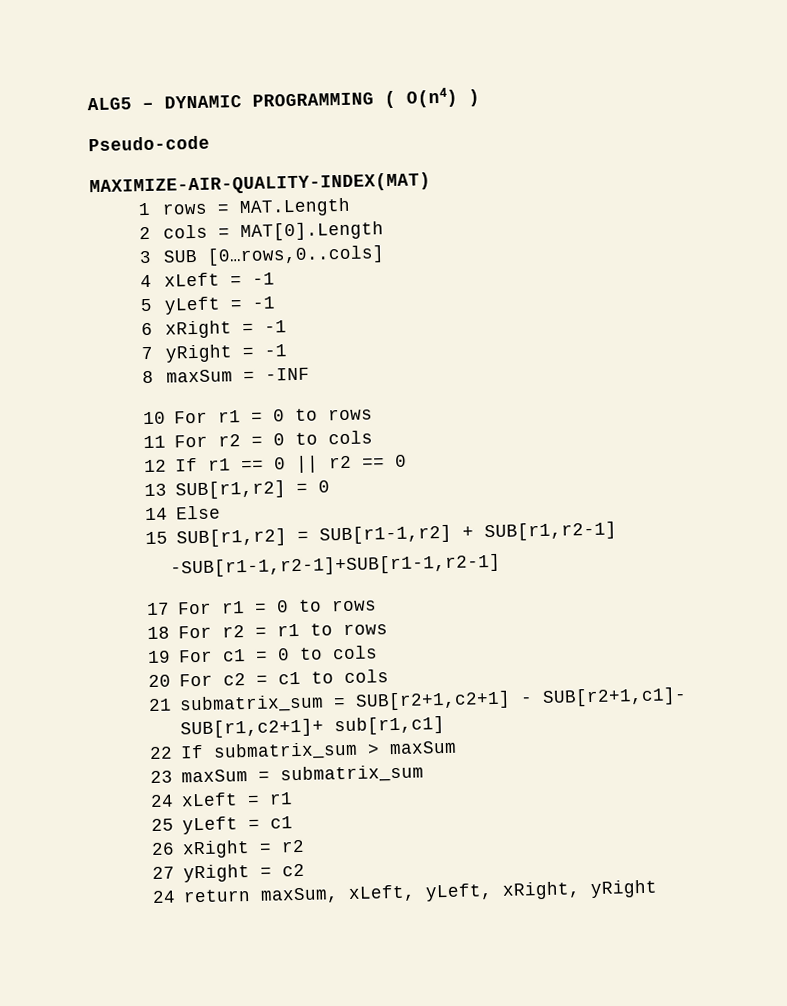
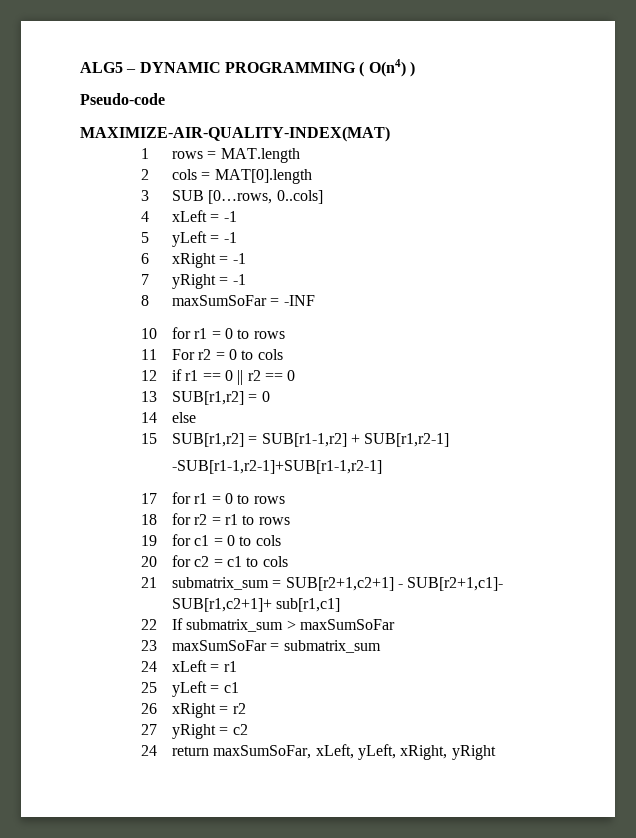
- 1 rows = MAT.Length
+ 1 rows = MAT.length
- 2 cols = MAT[0].Length
+ 2 cols = MAT[0].length
- 3 SUB [0…rows,0..cols]
+ 3 SUB [0…rows, 0..cols]
- 8 maxSum = -INF
+ 8 maxSumSoFar = -INF
- 10 For r1 = 0 to rows
+ 10 for r1 = 0 to rows
- 12 If r1 == 0 || r2 == 0
+ 12 if r1 == 0 || r2 == 0
- 14 Else
+ 14 else
- 17 For r1 = 0 to rows
+ 17 for r1 = 0 to rows
- 18 For r2 = r1 to rows
+ 18 for r2 = r1 to rows
- 19 For c1 = 0 to cols
+ 19 for c1 = 0 to cols
- 20 For c2 = c1 to cols
+ 20 for c2 = c1 to cols
- 22 If submatrix_sum > maxSum
+ 22 If submatrix_sum > maxSumSoFar
- 23 maxSum = submatrix_sum
+ 23 maxSumSoFar = submatrix_sum
- 24 return maxSum, xLeft, yLeft, xRight, yRight
+ 24 return maxSumSoFar, xLeft, yLeft, xRight, yRight

